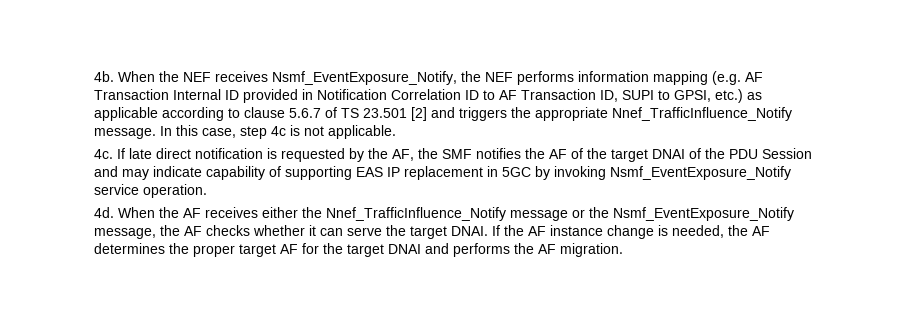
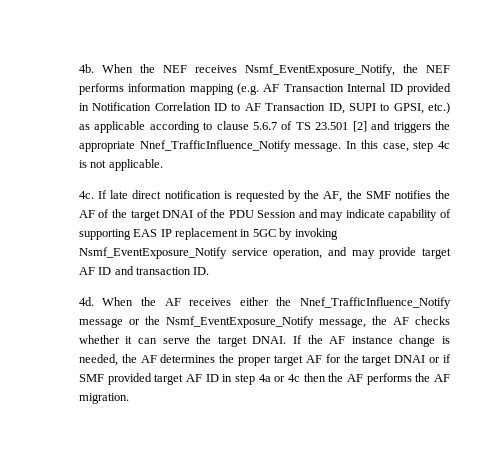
- If late direct notification is requested by the AF, the SMF notifies the AF of the target DNAI of the PDU Session and may indicate capability of supporting EAS IP replacement in 5GC by invoking Nsmf_EventExposure_Notify service operation.
+ If late direct notification is requested by the AF, the SMF notifies the AF of the target DNAI of the PDU Session and may indicate capability of supporting EAS IP replacement in 5GC by invoking Nsmf_EventExposure_Notify service operation, and may provide target AF ID and transaction ID.
- If the AF instance change is needed, the AF determines the proper target AF for the target DNAI and performs the AF migration.
+ If the AF instance change is needed, the AF determines the proper target AF for the target DNAI or if SMF provided target AF ID in step 4a or 4c then the AF performs the AF migration.

